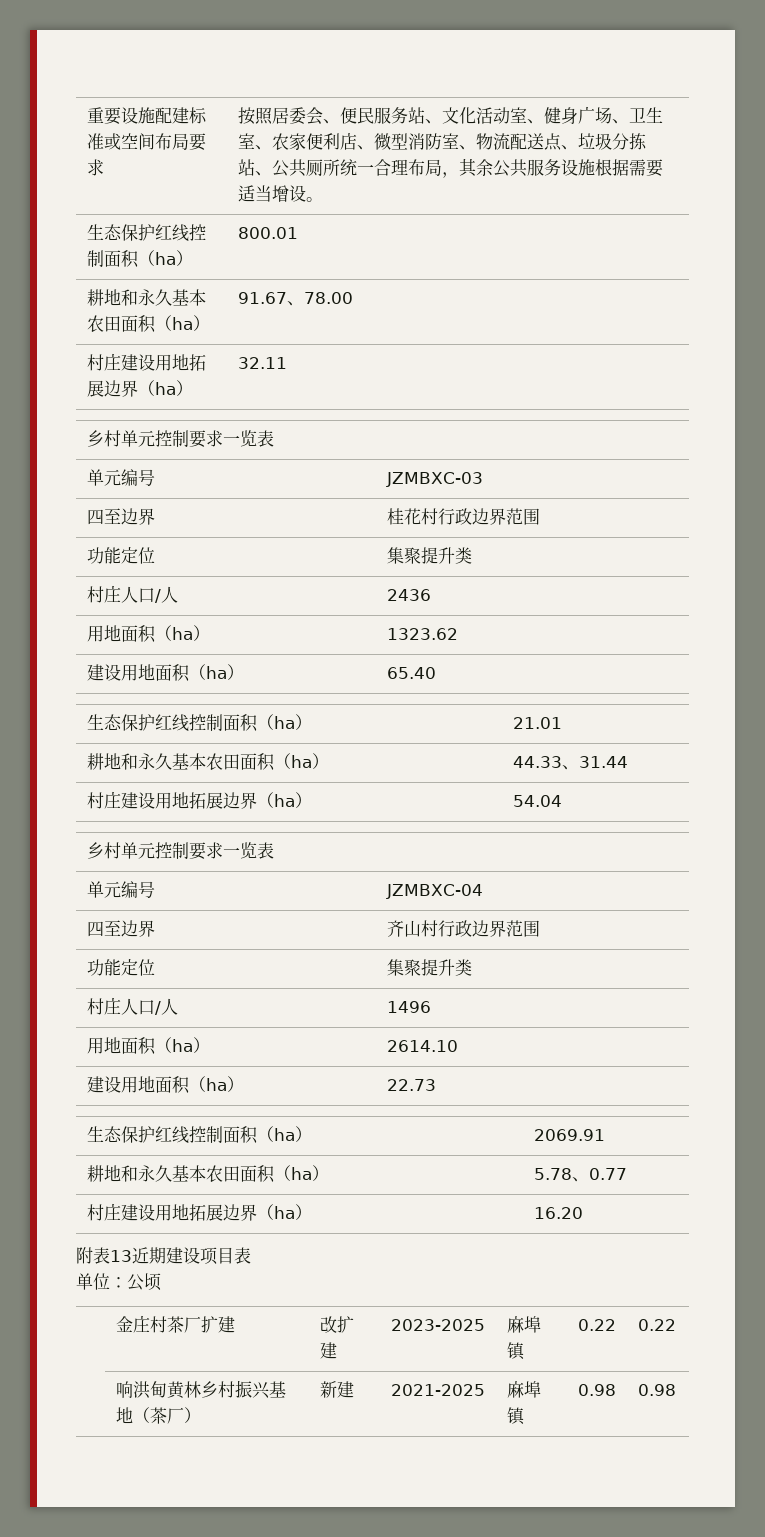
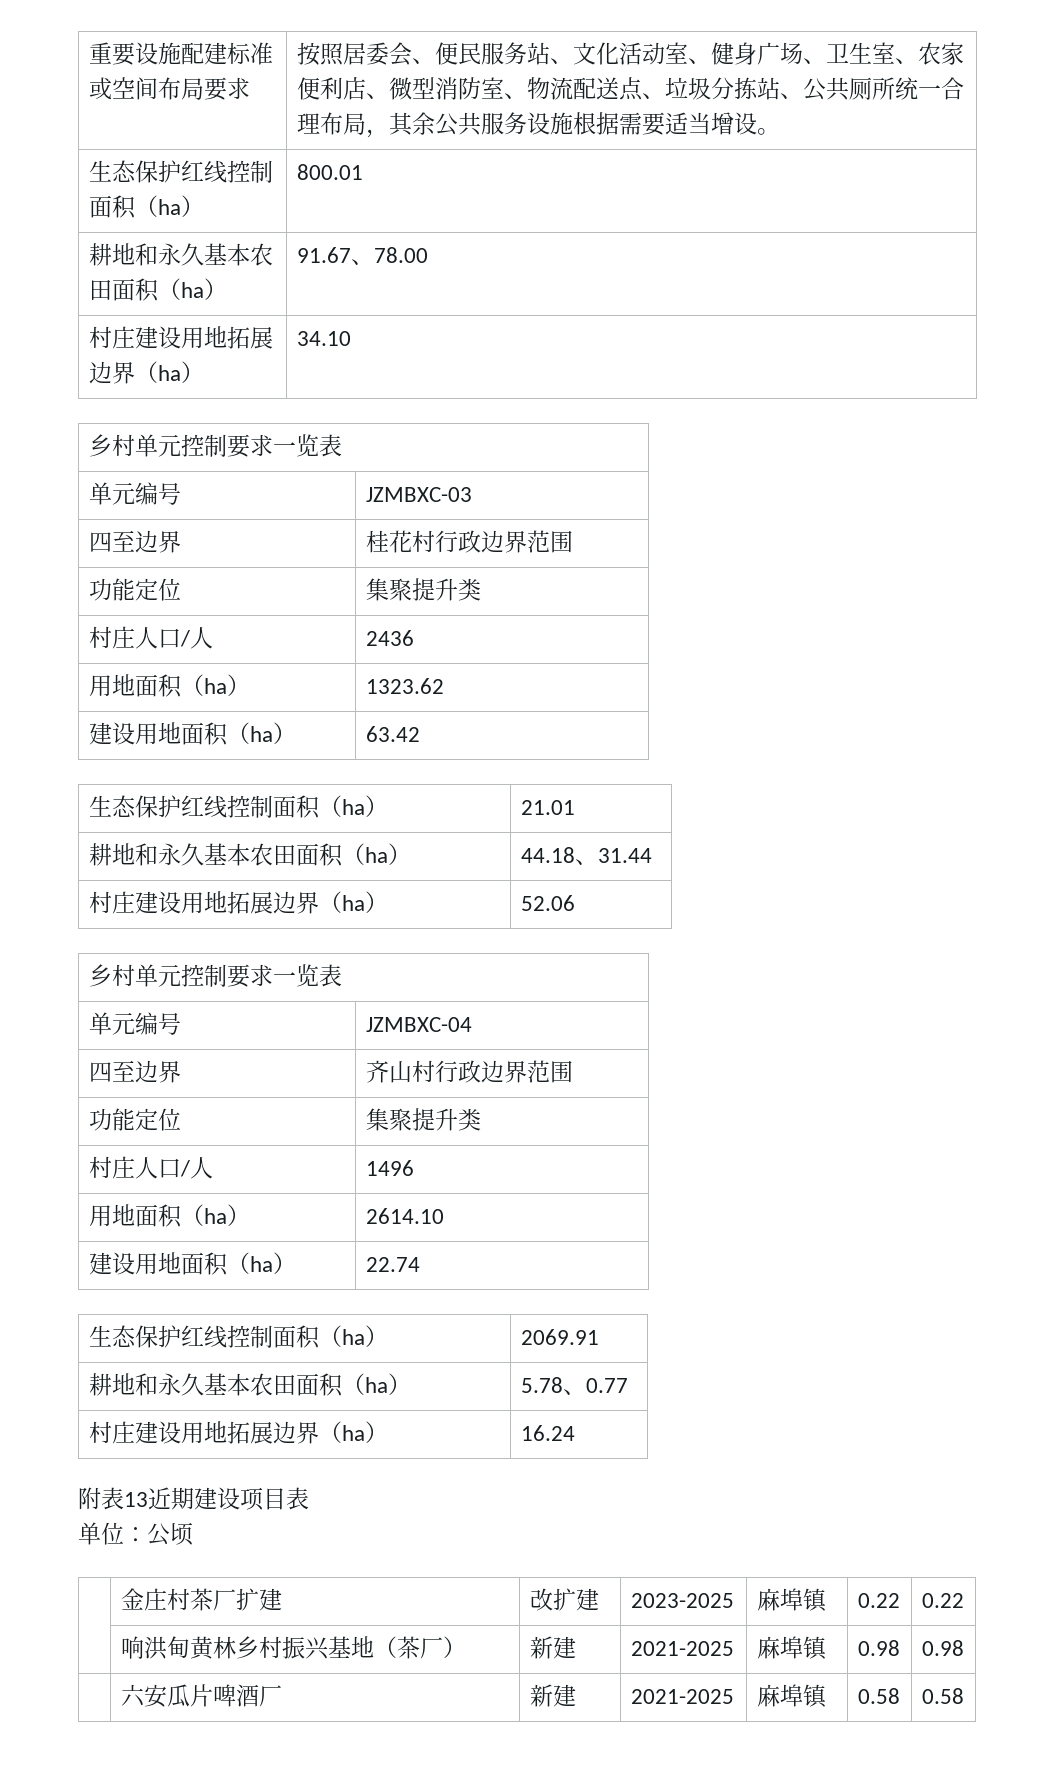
- 村庄建设用地拓展边界（ha） | 32.11
+ 村庄建设用地拓展边界（ha） | 34.10
- 建设用地面积（ha） | 65.40
+ 建设用地面积（ha） | 63.42
- 耕地和永久基本农田面积（ha） | 44.33、31.44
+ 耕地和永久基本农田面积（ha） | 44.18、31.44
- 村庄建设用地拓展边界（ha） | 54.04
+ 村庄建设用地拓展边界（ha） | 52.06
- 建设用地面积（ha） | 22.73
+ 建设用地面积（ha） | 22.74
- 村庄建设用地拓展边界（ha） | 16.20
+ 村庄建设用地拓展边界（ha） | 16.24
+ | 六安瓜片啤酒厂 | 新建 | 2021-2025 | 麻埠镇 | 0.58 | 0.58

